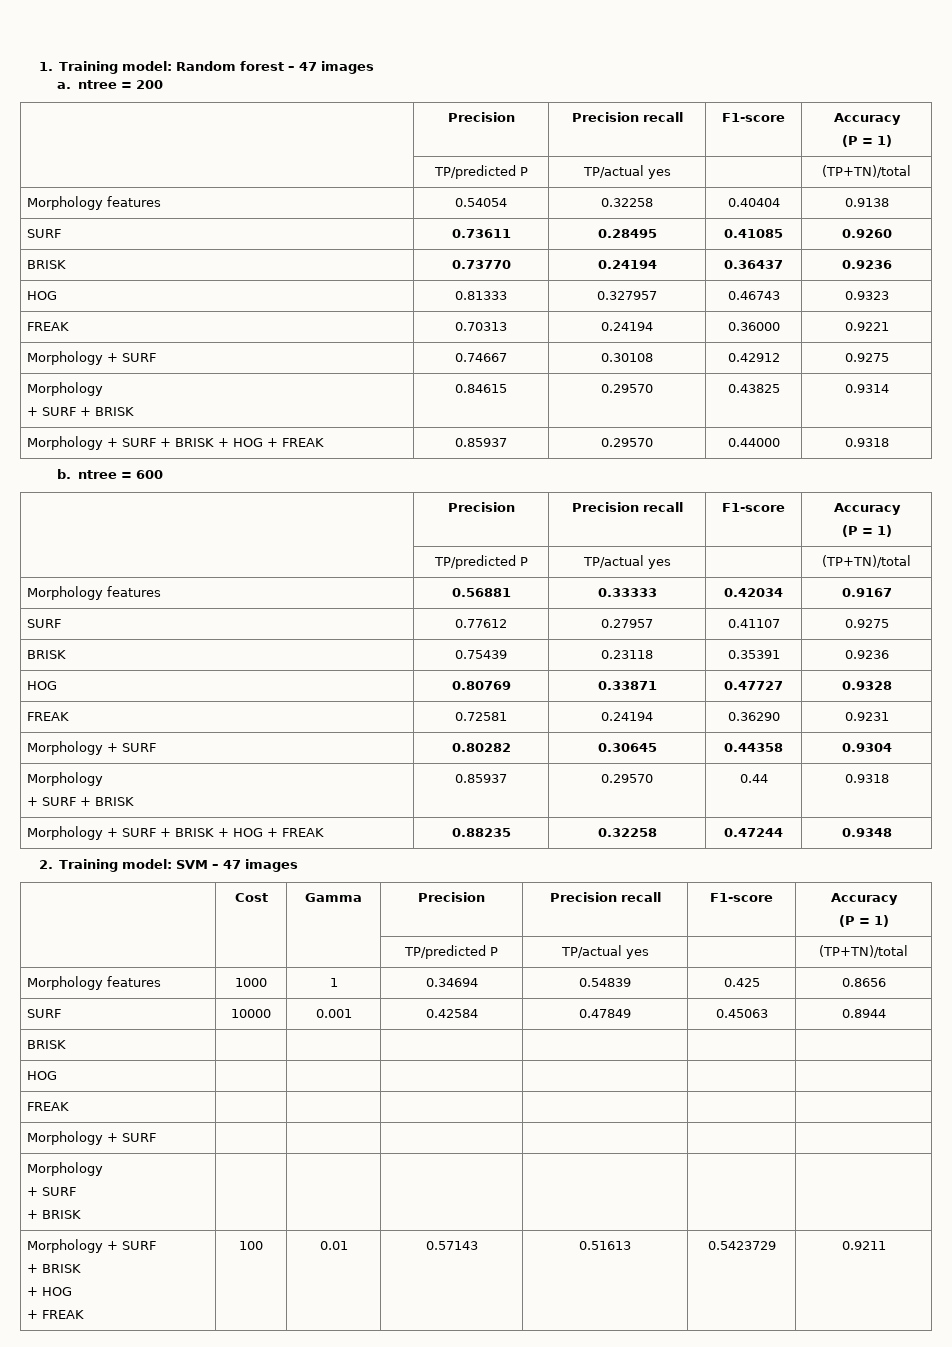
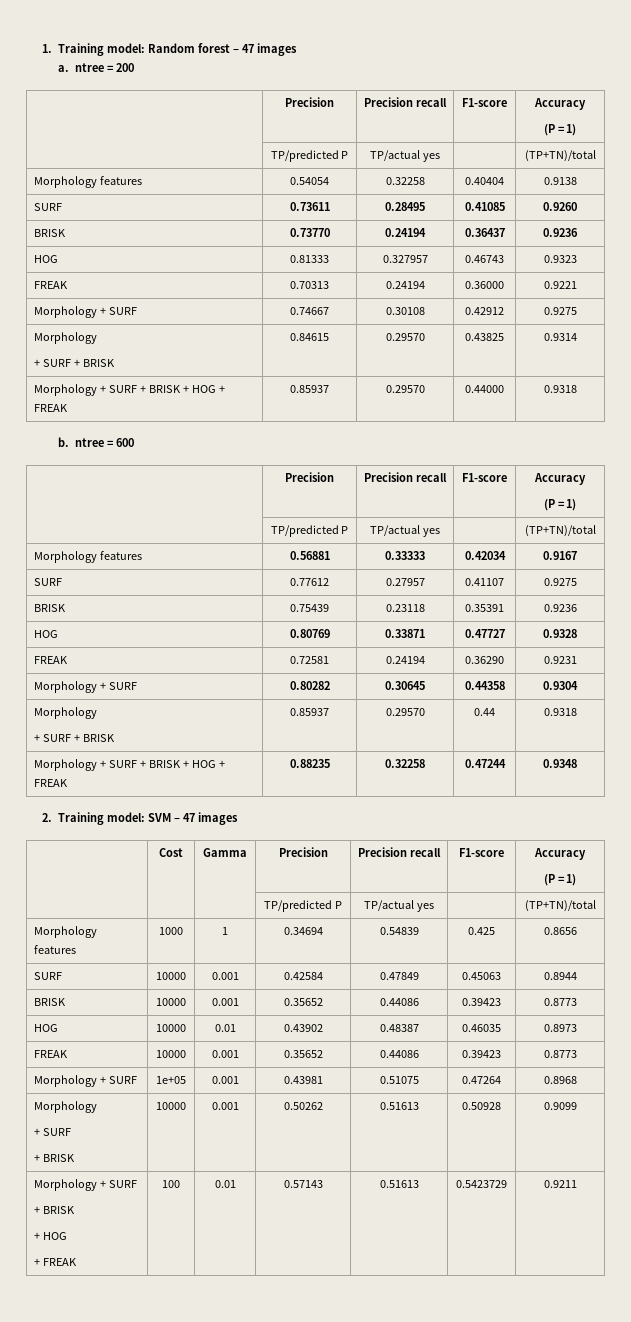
  SURF | 10000 | 0.001 | 0.42584 | 0.47849 | 0.45063 | 0.8944
- BRISK | | | | | |
- HOG | | | | | |
- FREAK | | | | | |
- Morphology + SURF | | | | | |
+ BRISK | 10000 | 0.001 | 0.35652 | 0.44086 | 0.39423 | 0.8773
+ HOG | 10000 | 0.01 | 0.43902 | 0.48387 | 0.46035 | 0.8973
+ FREAK | 10000 | 0.001 | 0.35652 | 0.44086 | 0.39423 | 0.8773
+ Morphology + SURF | 1e+05 | 0.001 | 0.43981 | 0.51075 | 0.47264 | 0.8968
  Morphology
  + SURF
- + BRISK | | | | | |
+ + BRISK | 10000 | 0.001 | 0.50262 | 0.51613 | 0.50928 | 0.9099

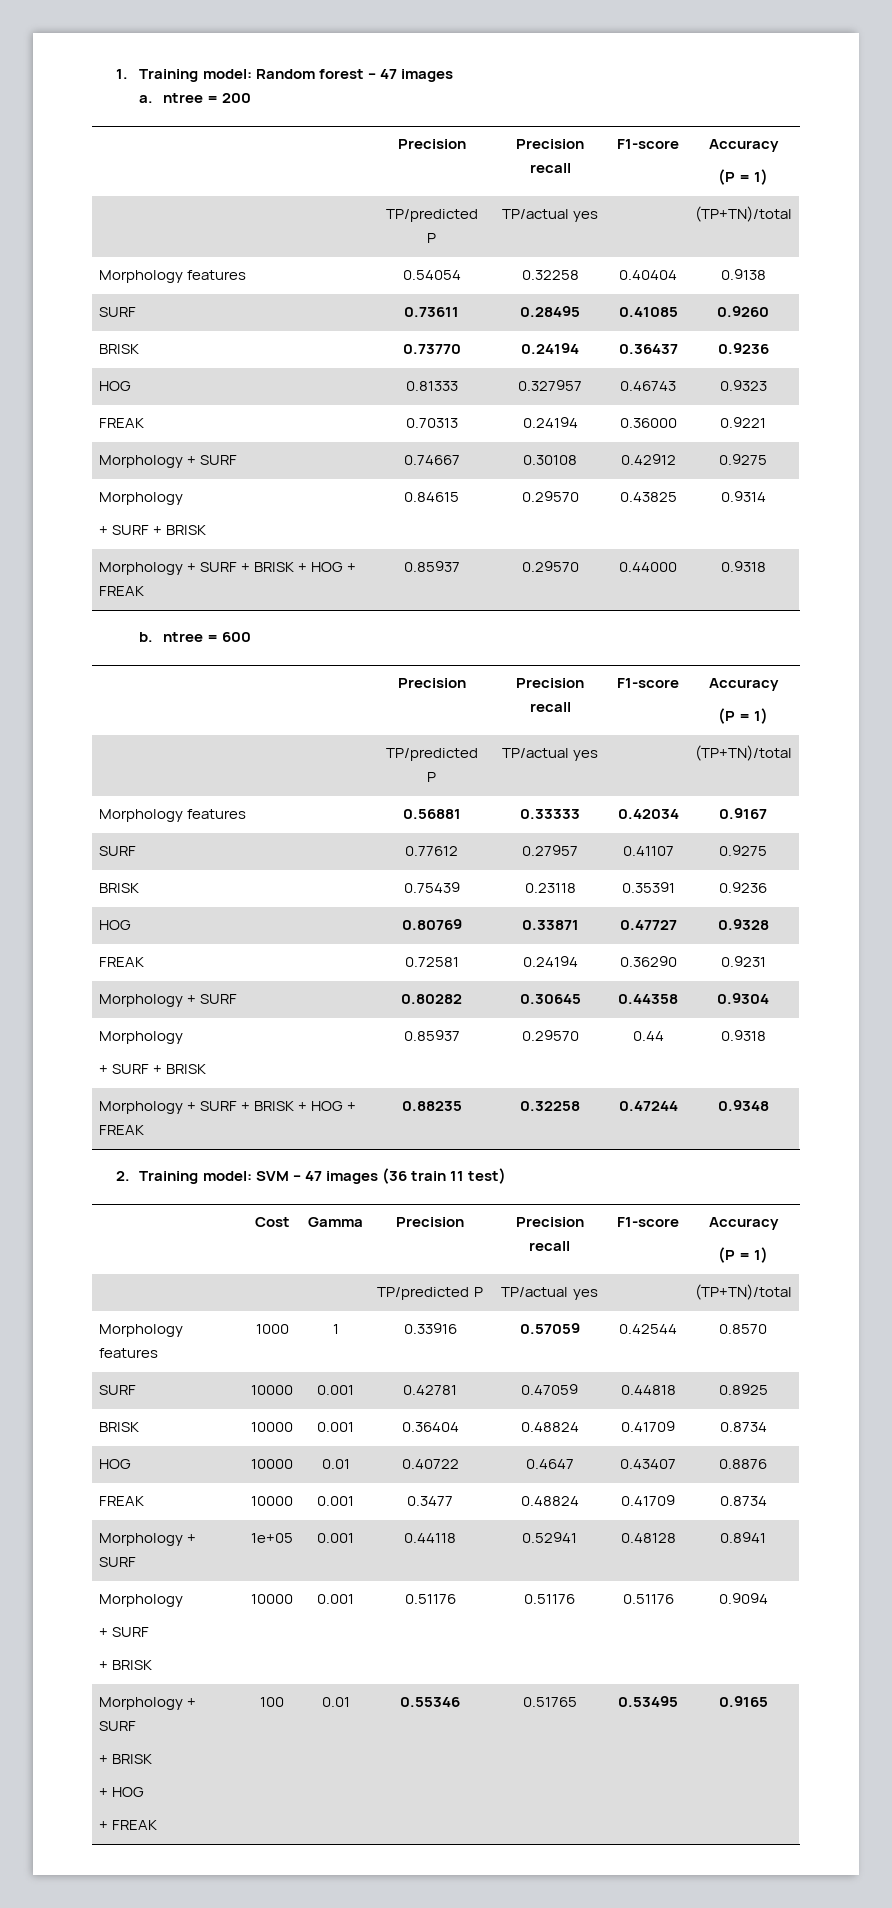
- 2. Training model: SVM – 47 images
+ 2. Training model: SVM – 47 images (36 train 11 test)
- Morphology features | 1000 | 1 | 0.34694 | 0.54839 | 0.425 | 0.8656
+ Morphology features | 1000 | 1 | 0.33916 | 0.57059 | 0.42544 | 0.8570
- SURF | 10000 | 0.001 | 0.42584 | 0.47849 | 0.45063 | 0.8944
- BRISK | 10000 | 0.001 | 0.35652 | 0.44086 | 0.39423 | 0.8773
+ SURF | 10000 | 0.001 | 0.42781 | 0.47059 | 0.44818 | 0.8925
+ BRISK | 10000 | 0.001 | 0.36404 | 0.48824 | 0.41709 | 0.8734
- HOG | 10000 | 0.01 | 0.43902 | 0.48387 | 0.46035 | 0.8973
+ HOG | 10000 | 0.01 | 0.40722 | 0.4647 | 0.43407 | 0.8876
- FREAK | 10000 | 0.001 | 0.35652 | 0.44086 | 0.39423 | 0.8773
+ FREAK | 10000 | 0.001 | 0.3477 | 0.48824 | 0.41709 | 0.8734
- Morphology + SURF | 1e+05 | 0.001 | 0.43981 | 0.51075 | 0.47264 | 0.8968
+ Morphology + SURF | 1e+05 | 0.001 | 0.44118 | 0.52941 | 0.48128 | 0.8941
  Morphology
  + SURF
- + BRISK | 10000 | 0.001 | 0.50262 | 0.51613 | 0.50928 | 0.9099
+ + BRISK | 10000 | 0.001 | 0.51176 | 0.51176 | 0.51176 | 0.9094
  Morphology + SURF
  + BRISK
  + HOG
- + FREAK | 100 | 0.01 | 0.57143 | 0.51613 | 0.5423729 | 0.9211
+ + FREAK | 100 | 0.01 | 0.55346 | 0.51765 | 0.53495 | 0.9165

